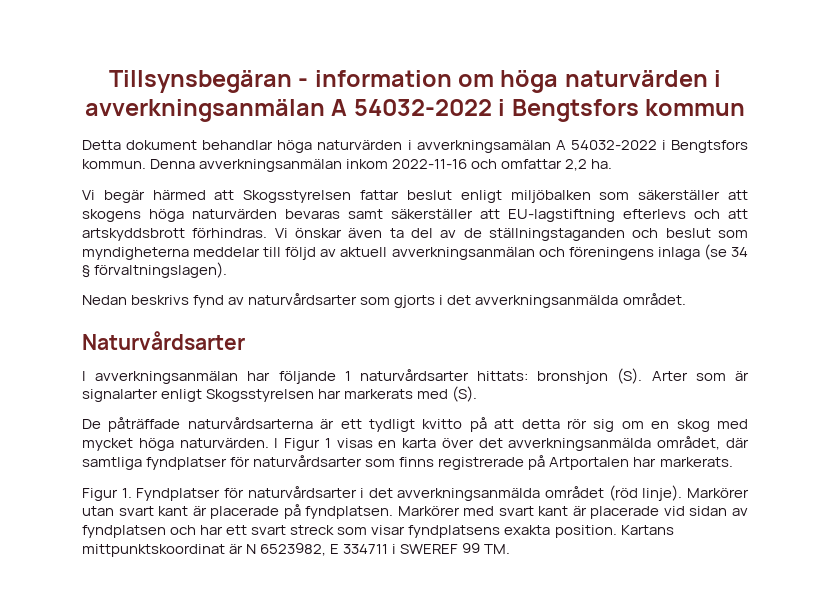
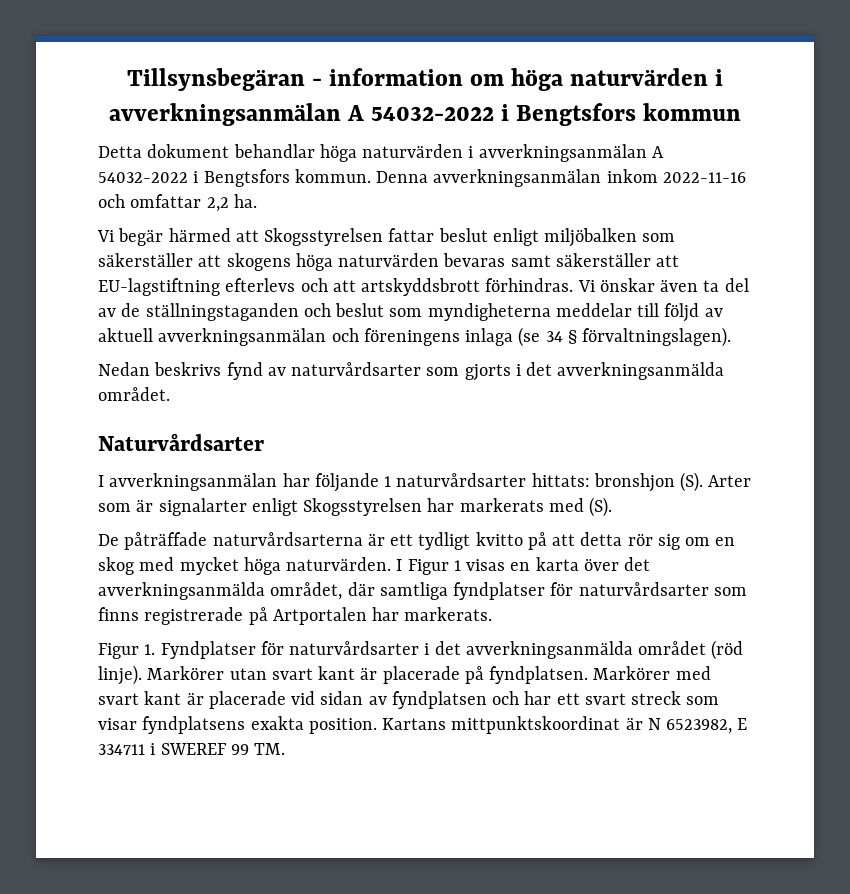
- Detta dokument behandlar höga naturvärden i avverkningsamälan A 54032-2022 i Bengtsfors kommun.
+ Detta dokument behandlar höga naturvärden i avverkningsanmälan A 54032-2022 i Bengtsfors kommun.

